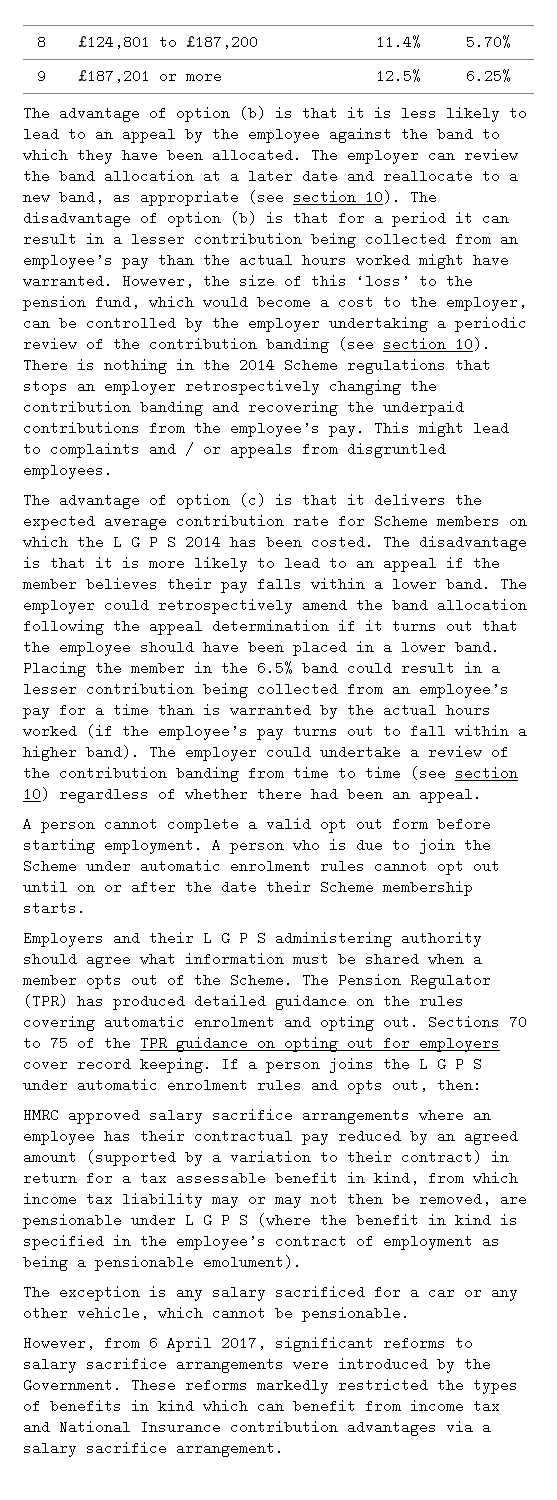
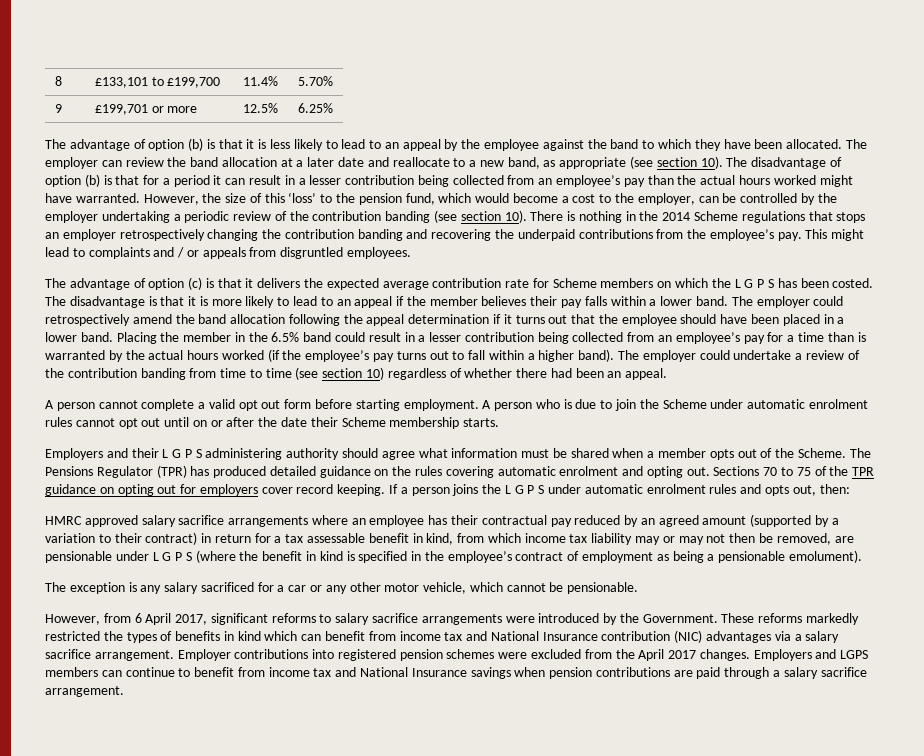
- 8 | £124,801 to £187,200 | 11.4% | 5.70%
+ 8 | £133,101 to £199,700 | 11.4% | 5.70%
- 9 | £187,201 or more | 12.5% | 6.25%
+ 9 | £199,701 or more | 12.5% | 6.25%
- The advantage of option (c) is that it delivers the expected average contribution rate for Scheme members on which the L G P S 2014 has been costed.
+ The advantage of option (c) is that it delivers the expected average contribution rate for Scheme members on which the L G P S has been costed.
- The Pension Regulator (TPR) has produced detailed guidance on the rules covering automatic enrolment and opting out.
+ The Pensions Regulator (TPR) has produced detailed guidance on the rules covering automatic enrolment and opting out.
- The exception is any salary sacrificed for a car or any other vehicle, which cannot be pensionable.
+ The exception is any salary sacrificed for a car or any other motor vehicle, which cannot be pensionable.
- These reforms markedly restricted the types of benefits in kind which can benefit from income tax and National Insurance contribution advantages via a salary sacrifice arrangement.
+ These reforms markedly restricted the types of benefits in kind which can benefit from income tax and National Insurance contribution (NIC) advantages via a salary sacrifice arrangement.
+ Employer contributions into registered pension schemes were excluded from the April 2017 changes. Employers and LGPS members can continue to benefit from income tax and National Insurance savings when pension contributions are paid through a salary sacrifice arrangement.

